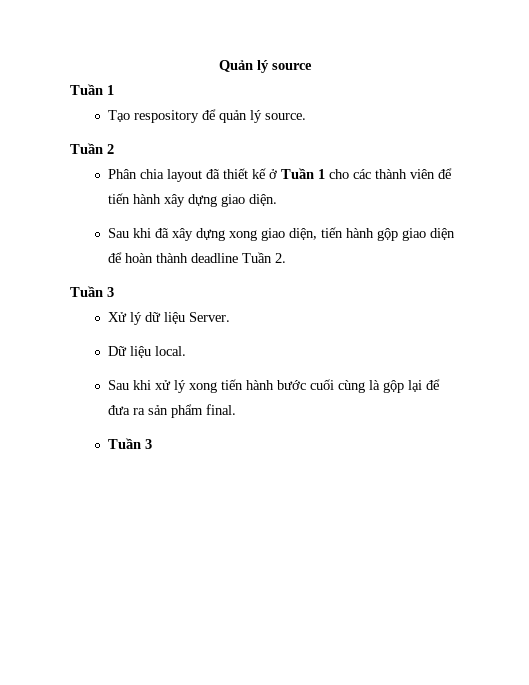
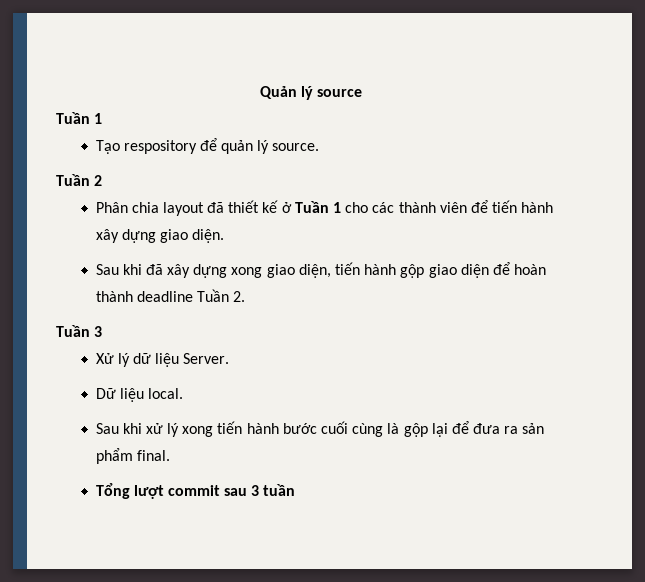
  Sau khi xử lý xong tiến hành bước cuối cùng là gộp lại để đưa ra sản phẩm final.
- Tuần 3
+ Tổng lượt commit sau 3 tuần

